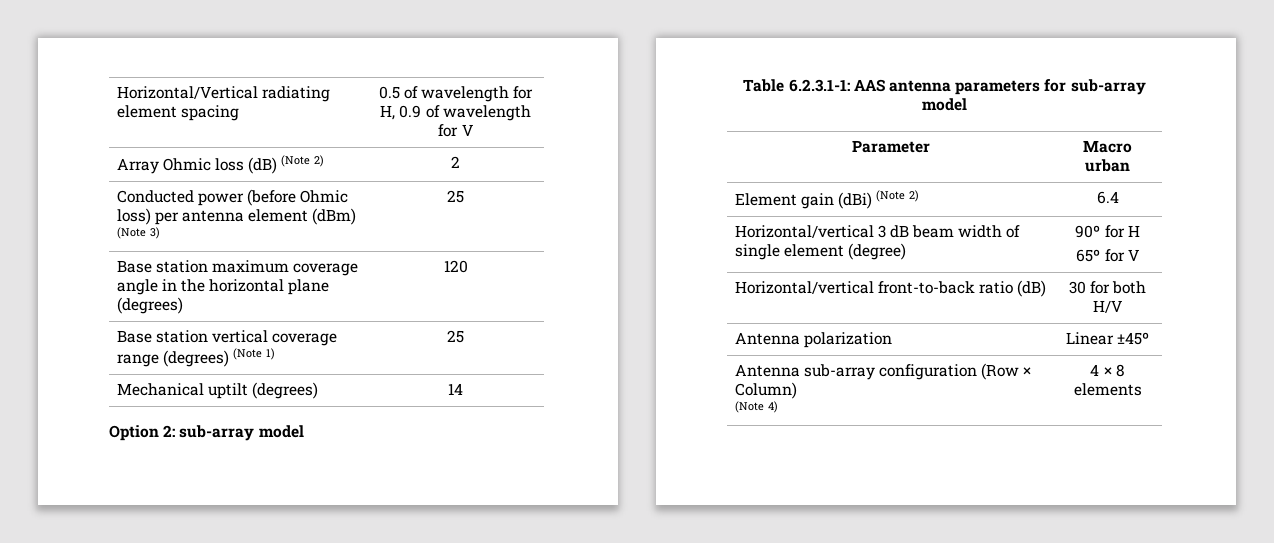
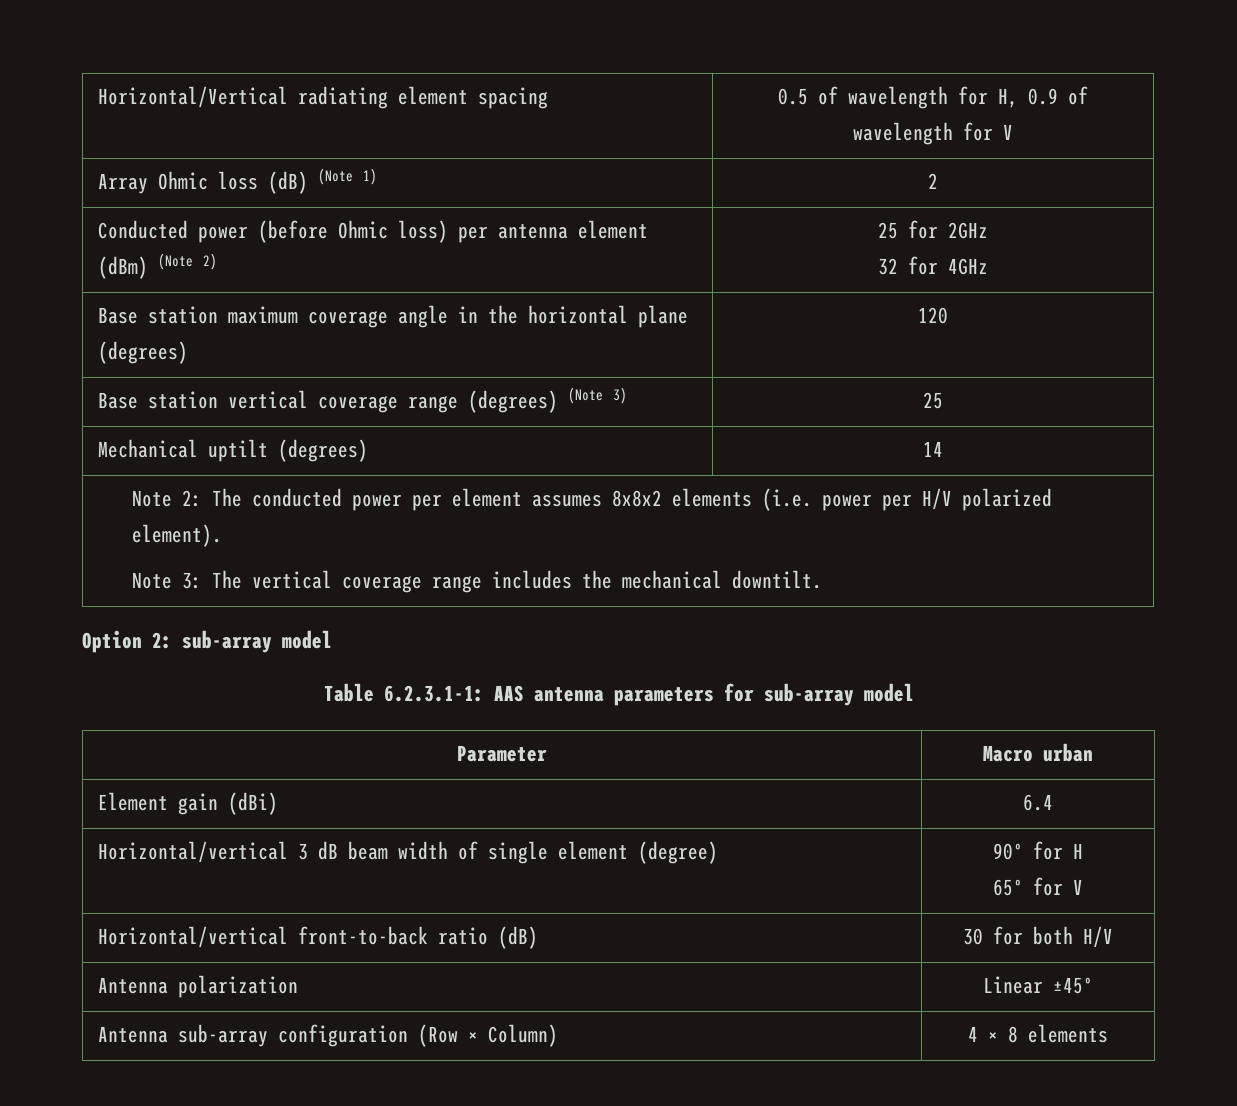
- Array Ohmic loss (dB) (Note 2) | 2
+ Array Ohmic loss (dB) (Note 1) | 2
- Conducted power (before Ohmic loss) per antenna element (dBm) (Note 3) | 25
+ Conducted power (before Ohmic loss) per antenna element (dBm) (Note 2) | 25 for 2GHz
+ 32 for 4GHz
- Base station vertical coverage range (degrees) (Note 1) | 25
+ Base station vertical coverage range (degrees) (Note 3) | 25
+ Note 2: The conducted power per element assumes 8x8x2 elements (i.e. power per H/V polarized element).
+ Note 3: The vertical coverage range includes the mechanical downtilt.
- Element gain (dBi) (Note 2) | 6.4
+ Element gain (dBi) | 6.4
- Antenna sub-array configuration (Row × Column)
- (Note 4) | 4 × 8 elements
+ Antenna sub-array configuration (Row × Column) | 4 × 8 elements

